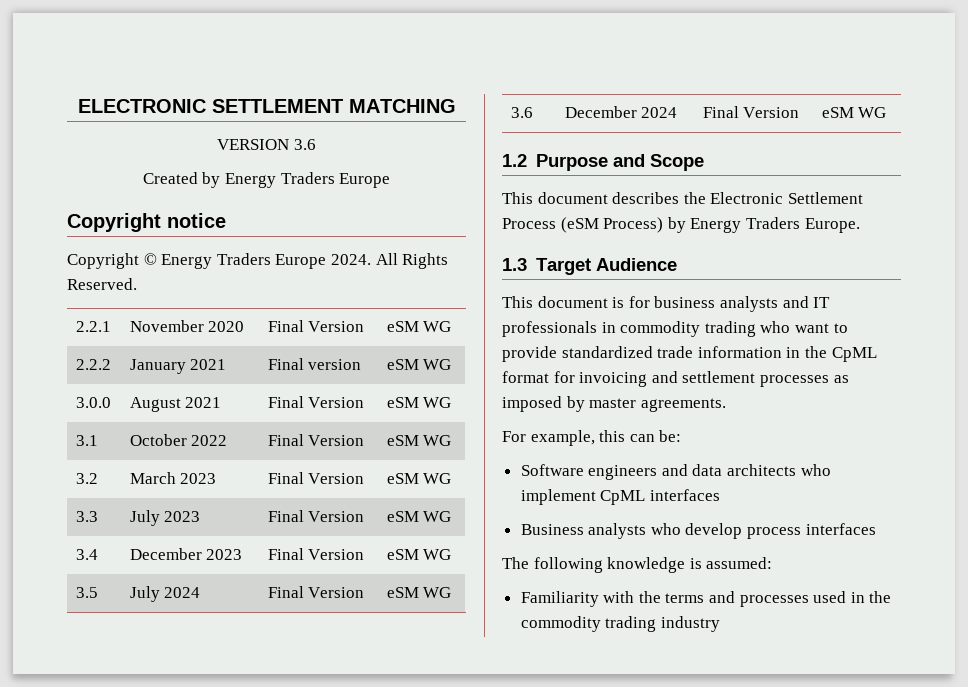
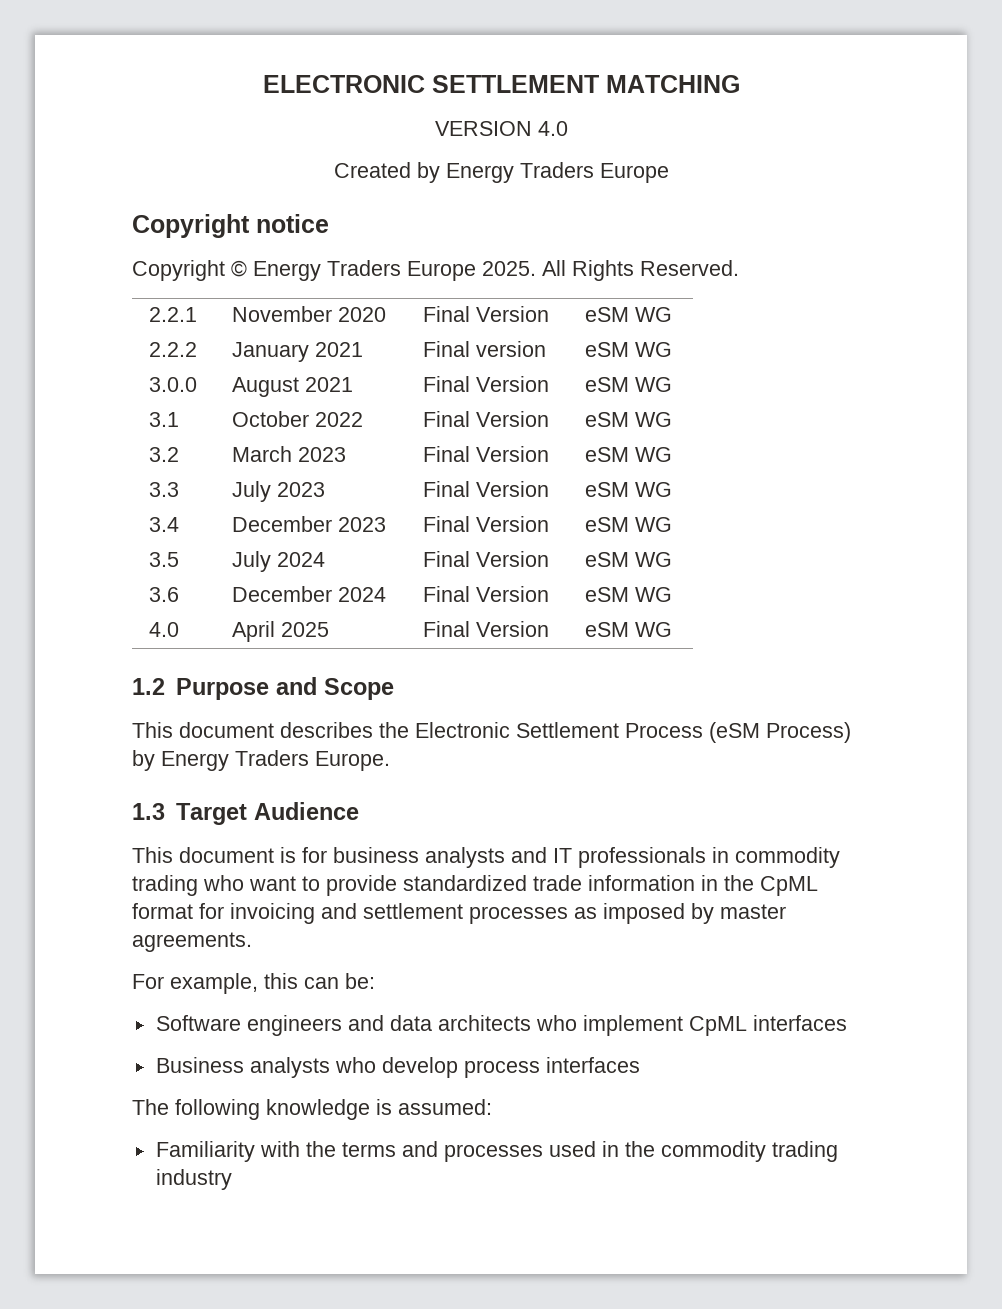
- VERSION 3.6
+ VERSION 4.0
- Copyright © Energy Traders Europe 2024.
+ Copyright © Energy Traders Europe 2025.
+ 4.0 | April 2025 | Final Version | eSM WG

